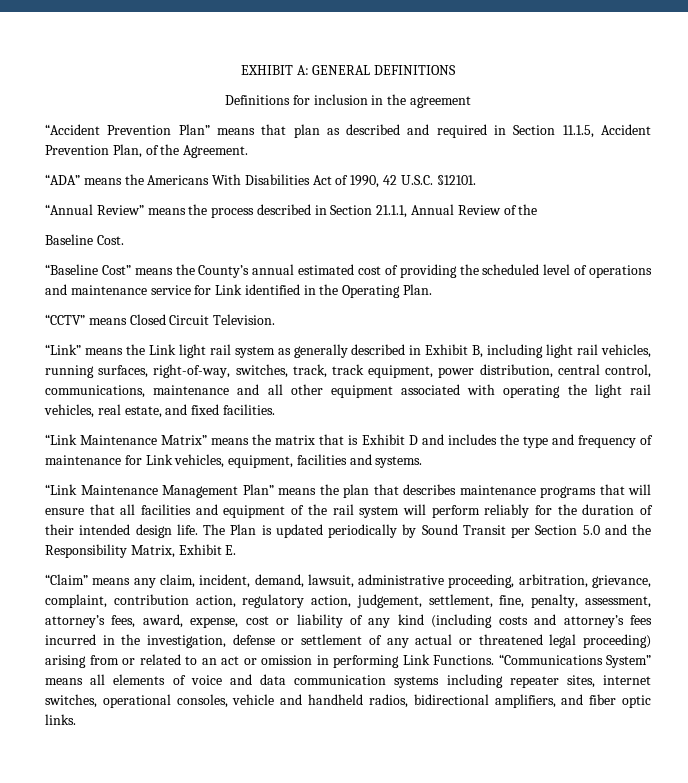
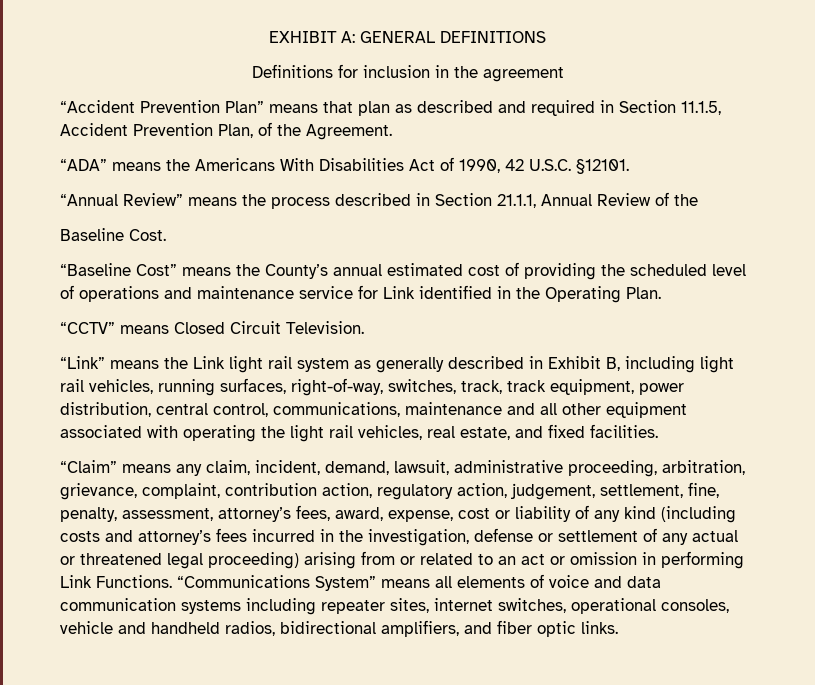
- “Link Maintenance Matrix” means the matrix that is Exhibit D and includes the type and frequency of maintenance for Link vehicles, equipment, facilities and systems.
- “Link Maintenance Management Plan” means the plan that describes maintenance programs that will ensure that all facilities and equipment of the rail system will perform reliably for the duration of their intended design life. The Plan is updated periodically by Sound Transit per Section 5.0 and the Responsibility Matrix, Exhibit E.

